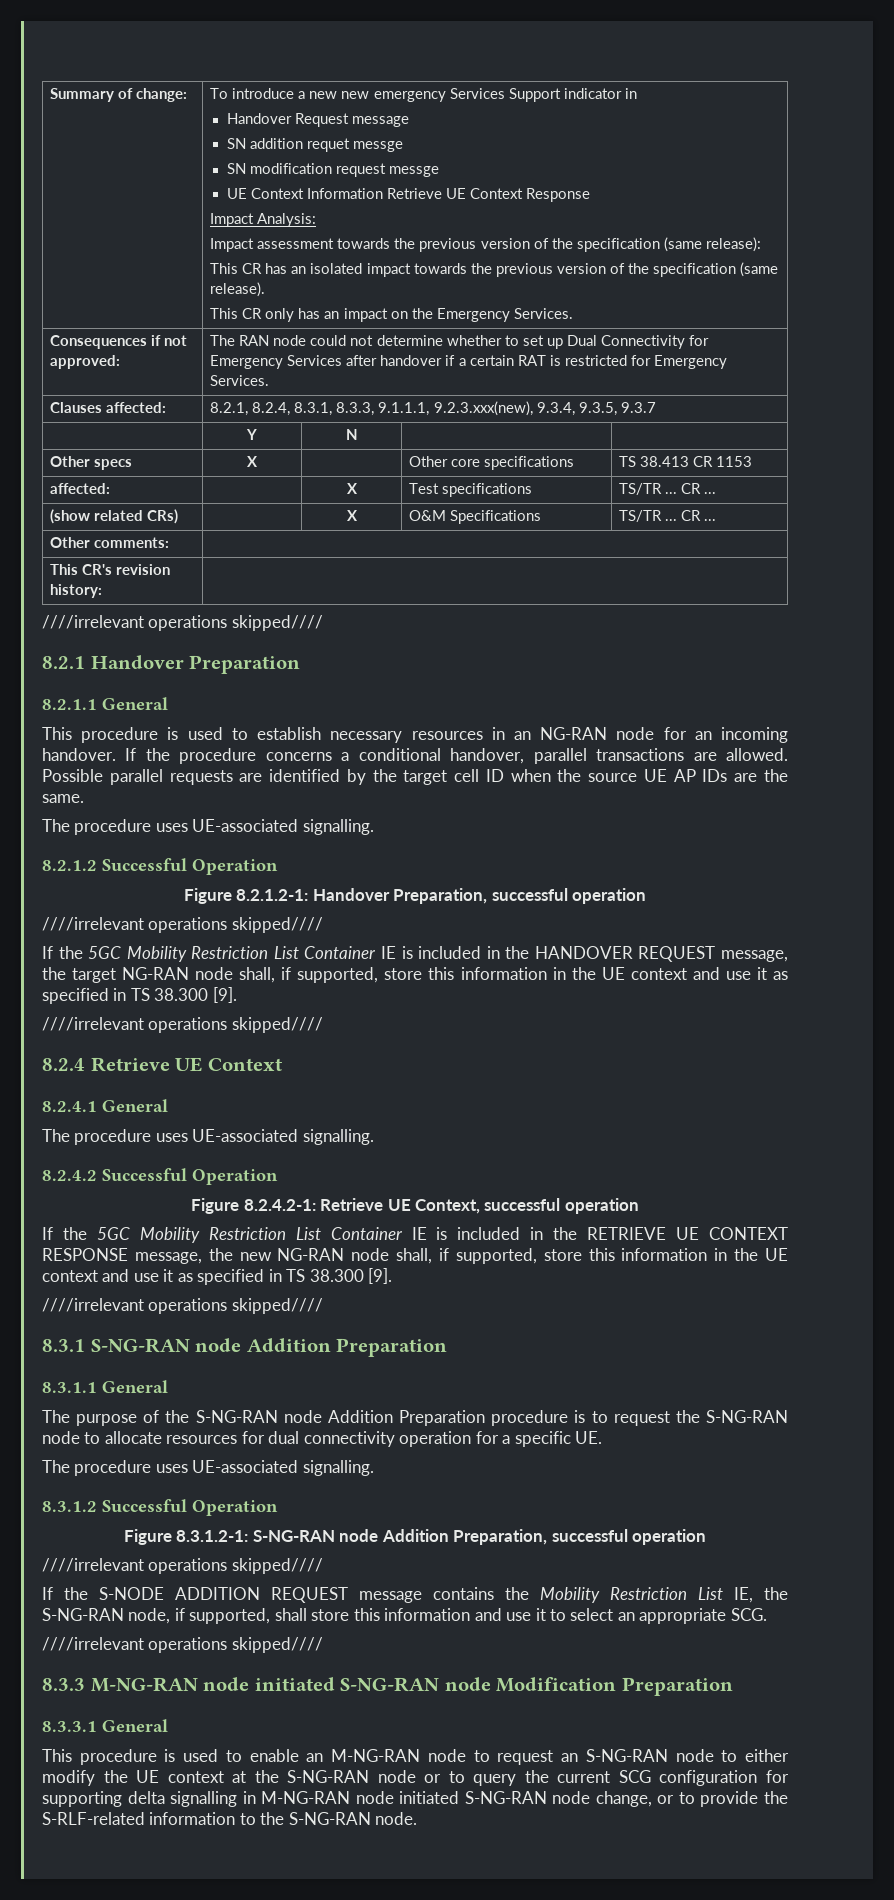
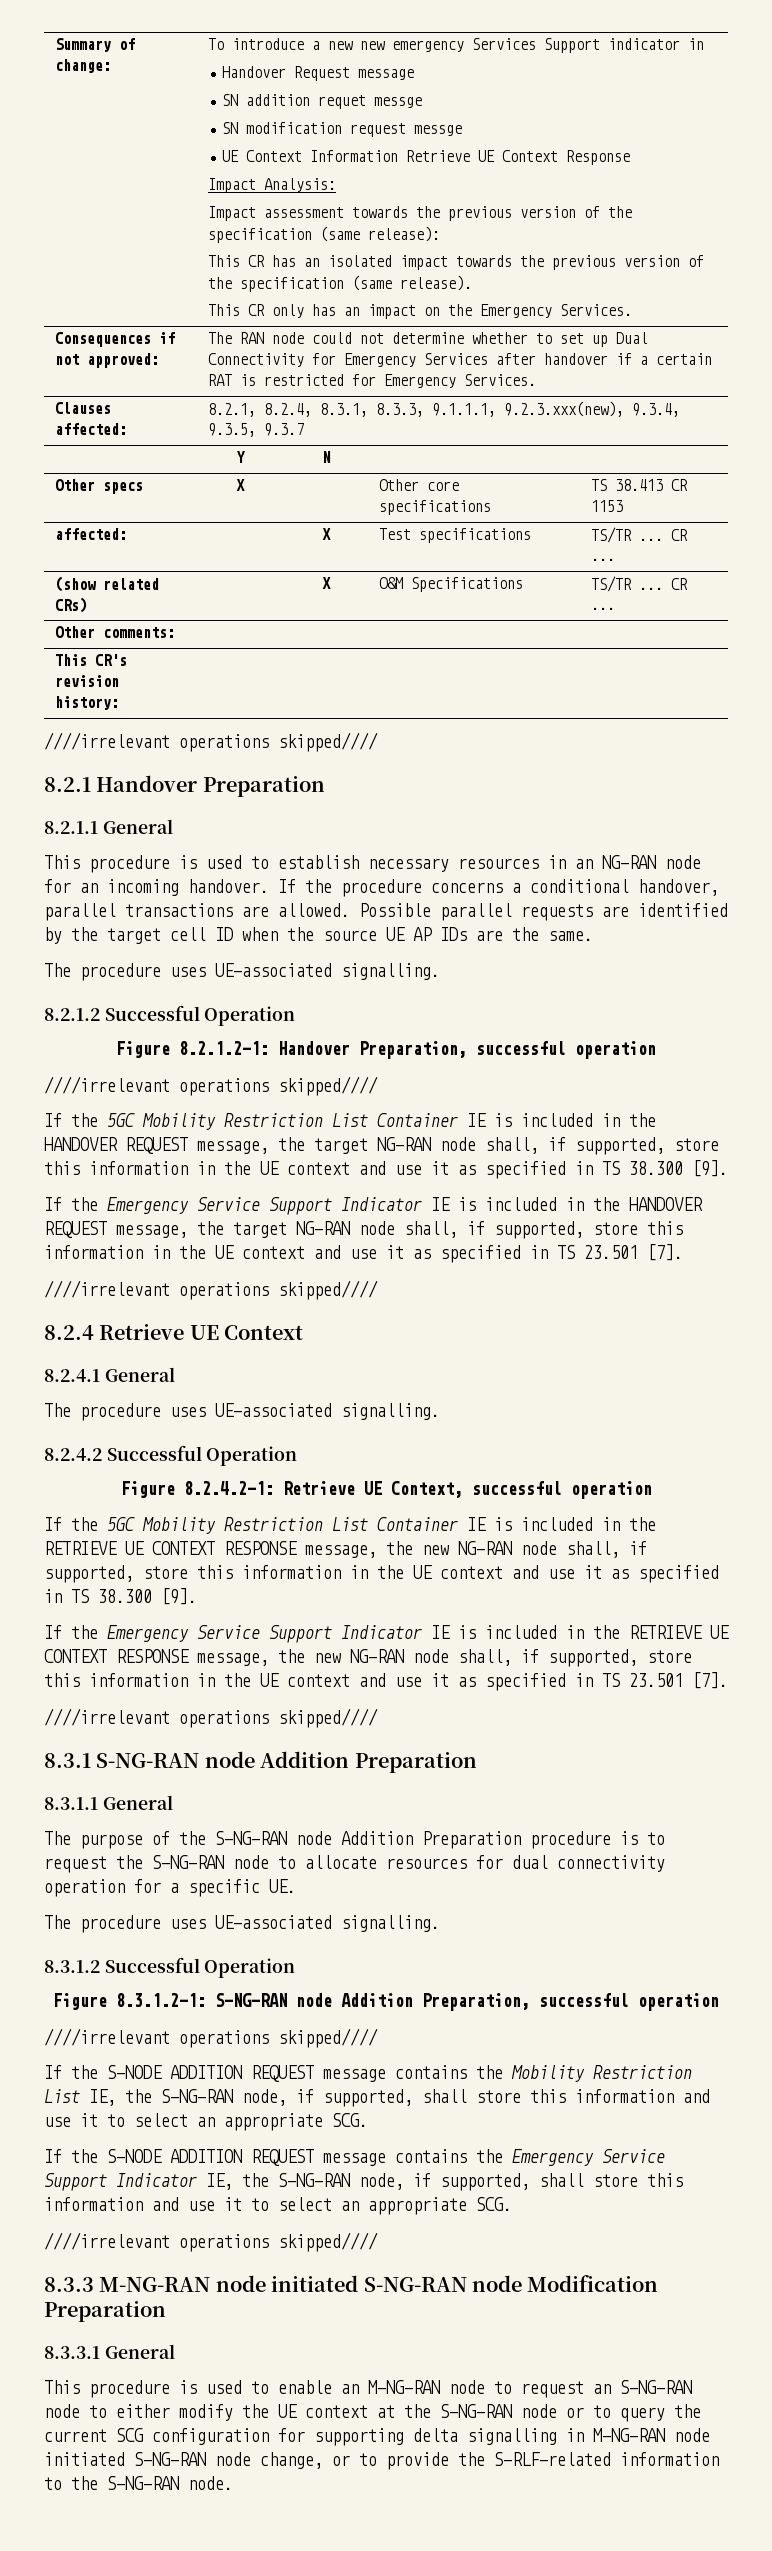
+ If the Emergency Service Support Indicator IE is included in the HANDOVER REQUEST message, the target NG-RAN node shall, if supported, store this information in the UE context and use it as specified in TS 23.501 [7].
+ If the Emergency Service Support Indicator IE is included in the RETRIEVE UE CONTEXT RESPONSE message, the new NG-RAN node shall, if supported, store this information in the UE context and use it as specified in TS 23.501 [7].
+ If the S-NODE ADDITION REQUEST message contains the Emergency Service Support Indicator IE, the S-NG-RAN node, if supported, shall store this information and use it to select an appropriate SCG.

